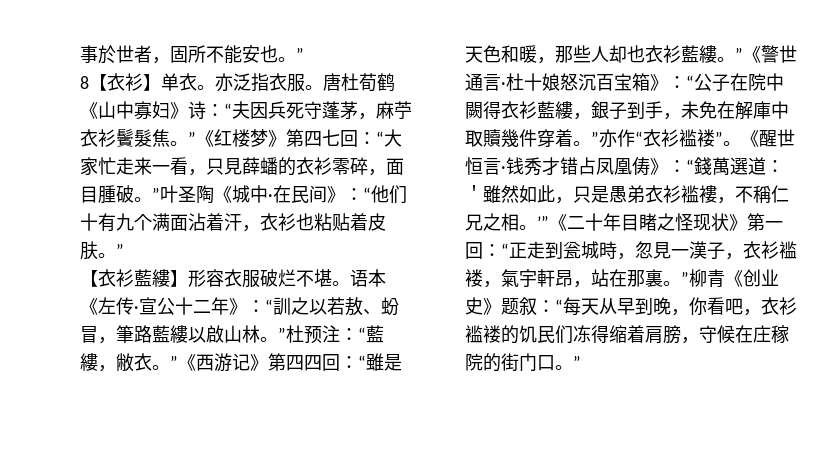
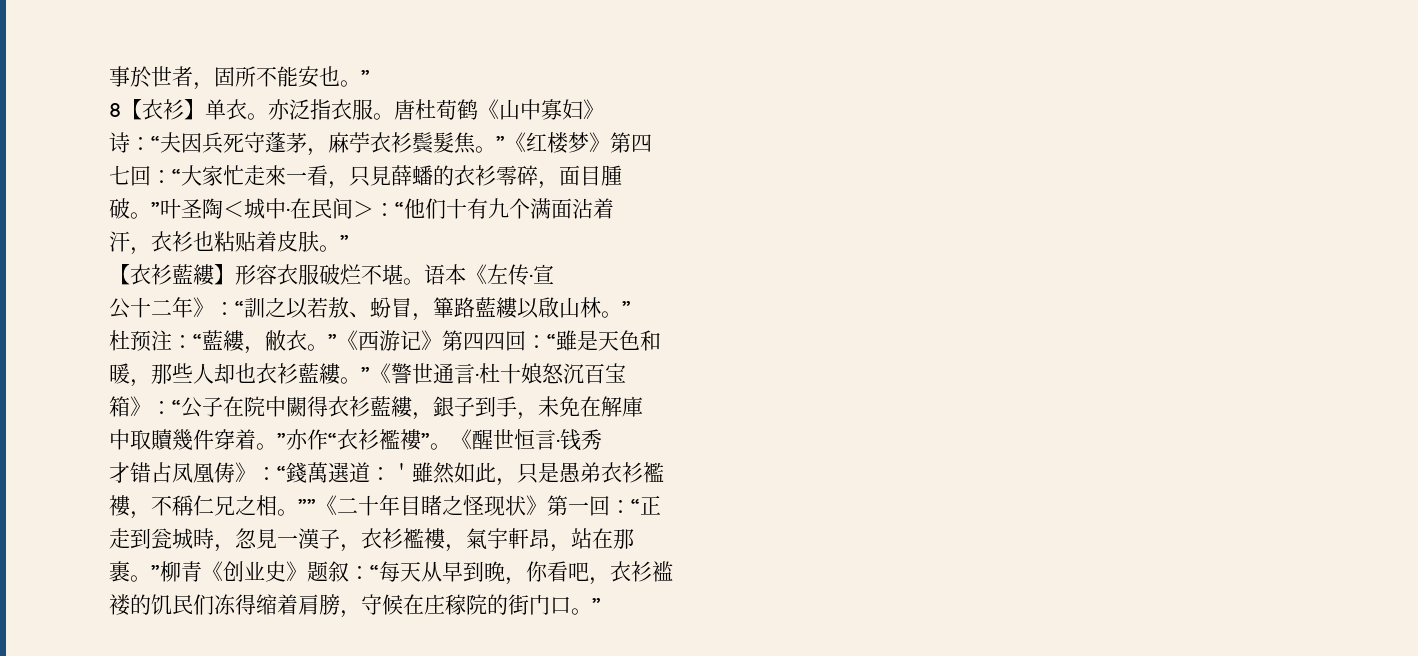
- 唐杜荀鹤《山中寡妇》诗：“夫因兵死守蓬茅，麻苧衣衫鬢髮焦。”《红楼梦》第四七回：“大家忙走来一看，只見薛蟠的衣衫零碎，面目腫破。”叶圣陶《城中·在民间》：“他们十有九个满面沾着汗，衣衫也粘贴着皮肤。”
+ 唐杜荀鹤《山中寡妇》
+ 诗：“夫因兵死守蓬茅，麻苧衣衫鬓髮焦。”《红楼梦》第四
+ 七回：“大家忙走來一看，只見薛蟠的衣衫零碎，面目腫
+ 破。”叶圣陶＜城中·在民间＞：“他们十有九个满面沾着
+ 汗，衣衫也粘贴着皮肤。”
- 语本《左传·宣公十二年》：
+ 语本《左传·宣
+ 公十二年》：
- “訓之以若敖、蚡冒，筆路藍縷以啟山林。”杜预注：
+ “訓之以若敖、蚡冒，篳路藍縷以啟山林。”
+ 杜预注：
- “雖是天色和暖，那些人却也衣衫藍縷。”《警世通言·杜十娘怒沉百宝箱》：
+ “雖是天色和
+ 暖，那些人却也衣衫藍縷。”《警世通言·杜十娘怒沉百宝
+ 箱》：
- “公子在院中闕得衣衫藍縷，銀子到手，未免在解庫中取贖幾件穿着。”亦作“衣衫褴褛”。
+ “公子在院中闕得衣衫藍縷，銀子到手，未免在解庫
+ 中取贖幾件穿着。”亦作“衣衫襤褸”。
- 《醒世恒言·钱秀才错占凤凰俦》：
+ 《醒世恒言·钱秀
+ 才错占凤凰俦》：
- ＇雖然如此，只是愚弟衣衫褴褸，不稱仁兄之相。’”《二十年目睹之怪现状》第一回：
+ ＇雖然如此，只是愚弟衣衫襤
+ 褸，不稱仁兄之相。””《二十年目睹之怪现状》第一回：
- “正走到瓮城時，忽見一漢子，衣衫褴褛，氣宇軒昂，站在那裏。”柳青《创业史》题叙：
+ “正
+ 走到瓮城時，忽見一漢子，衣衫襤褸，氣宇軒昂，站在那
+ 裹。”柳青《创业史》题叙：
- “每天从早到晚，你看吧，衣衫褴褛的饥民们冻得缩着肩膀，守候在庄稼院的街门口。”
+ “每天从早到晚，你看吧，衣衫褴
+ 褛的饥民们冻得缩着肩膀，守候在庄稼院的街门口。”

